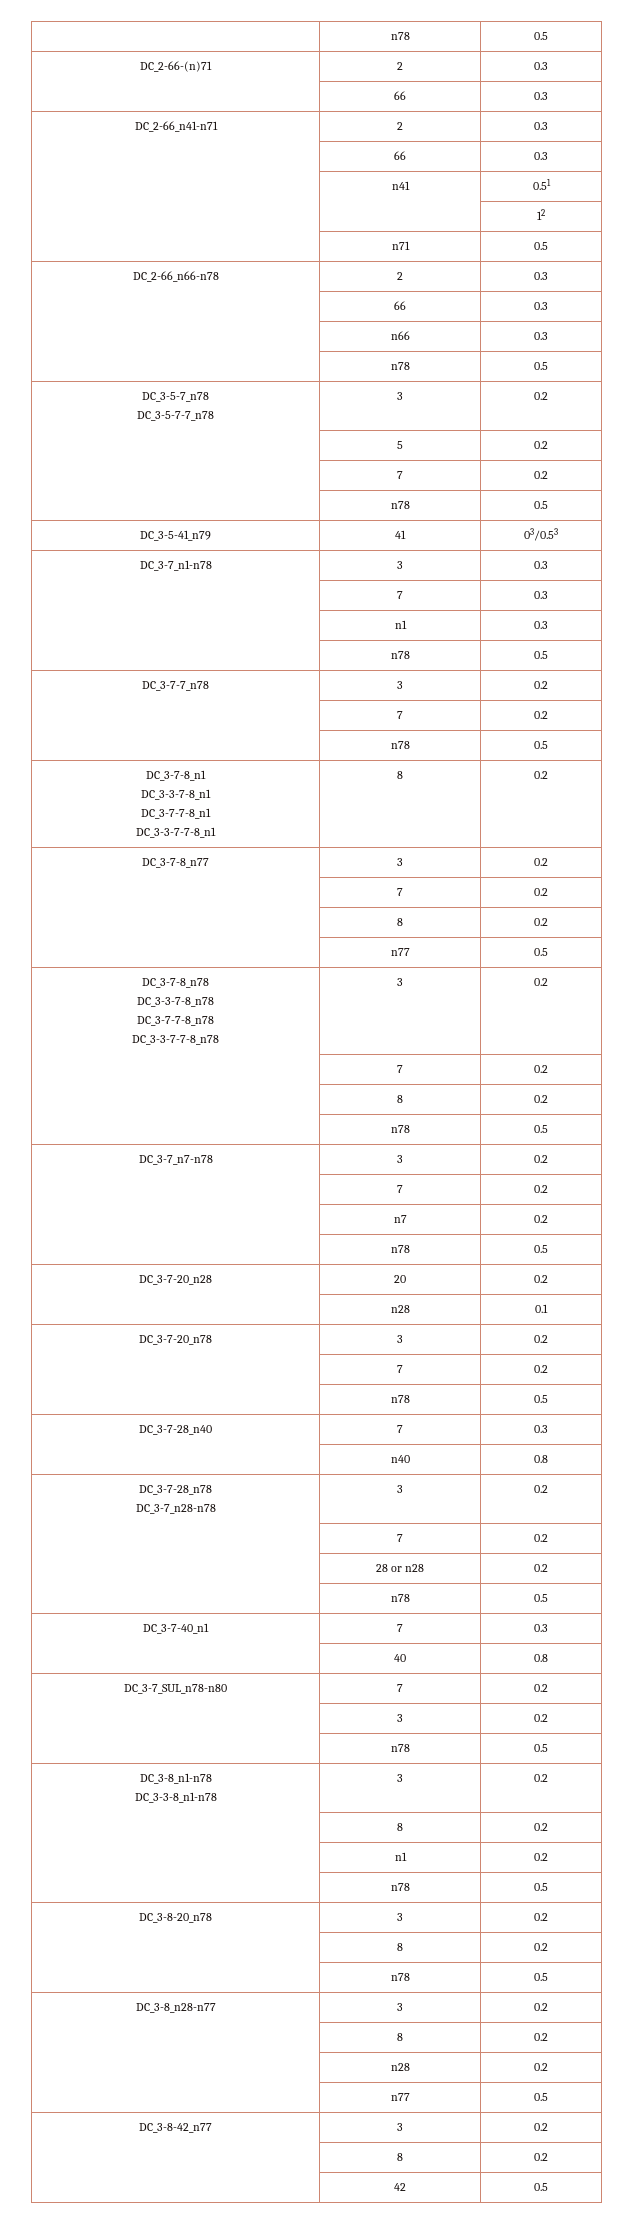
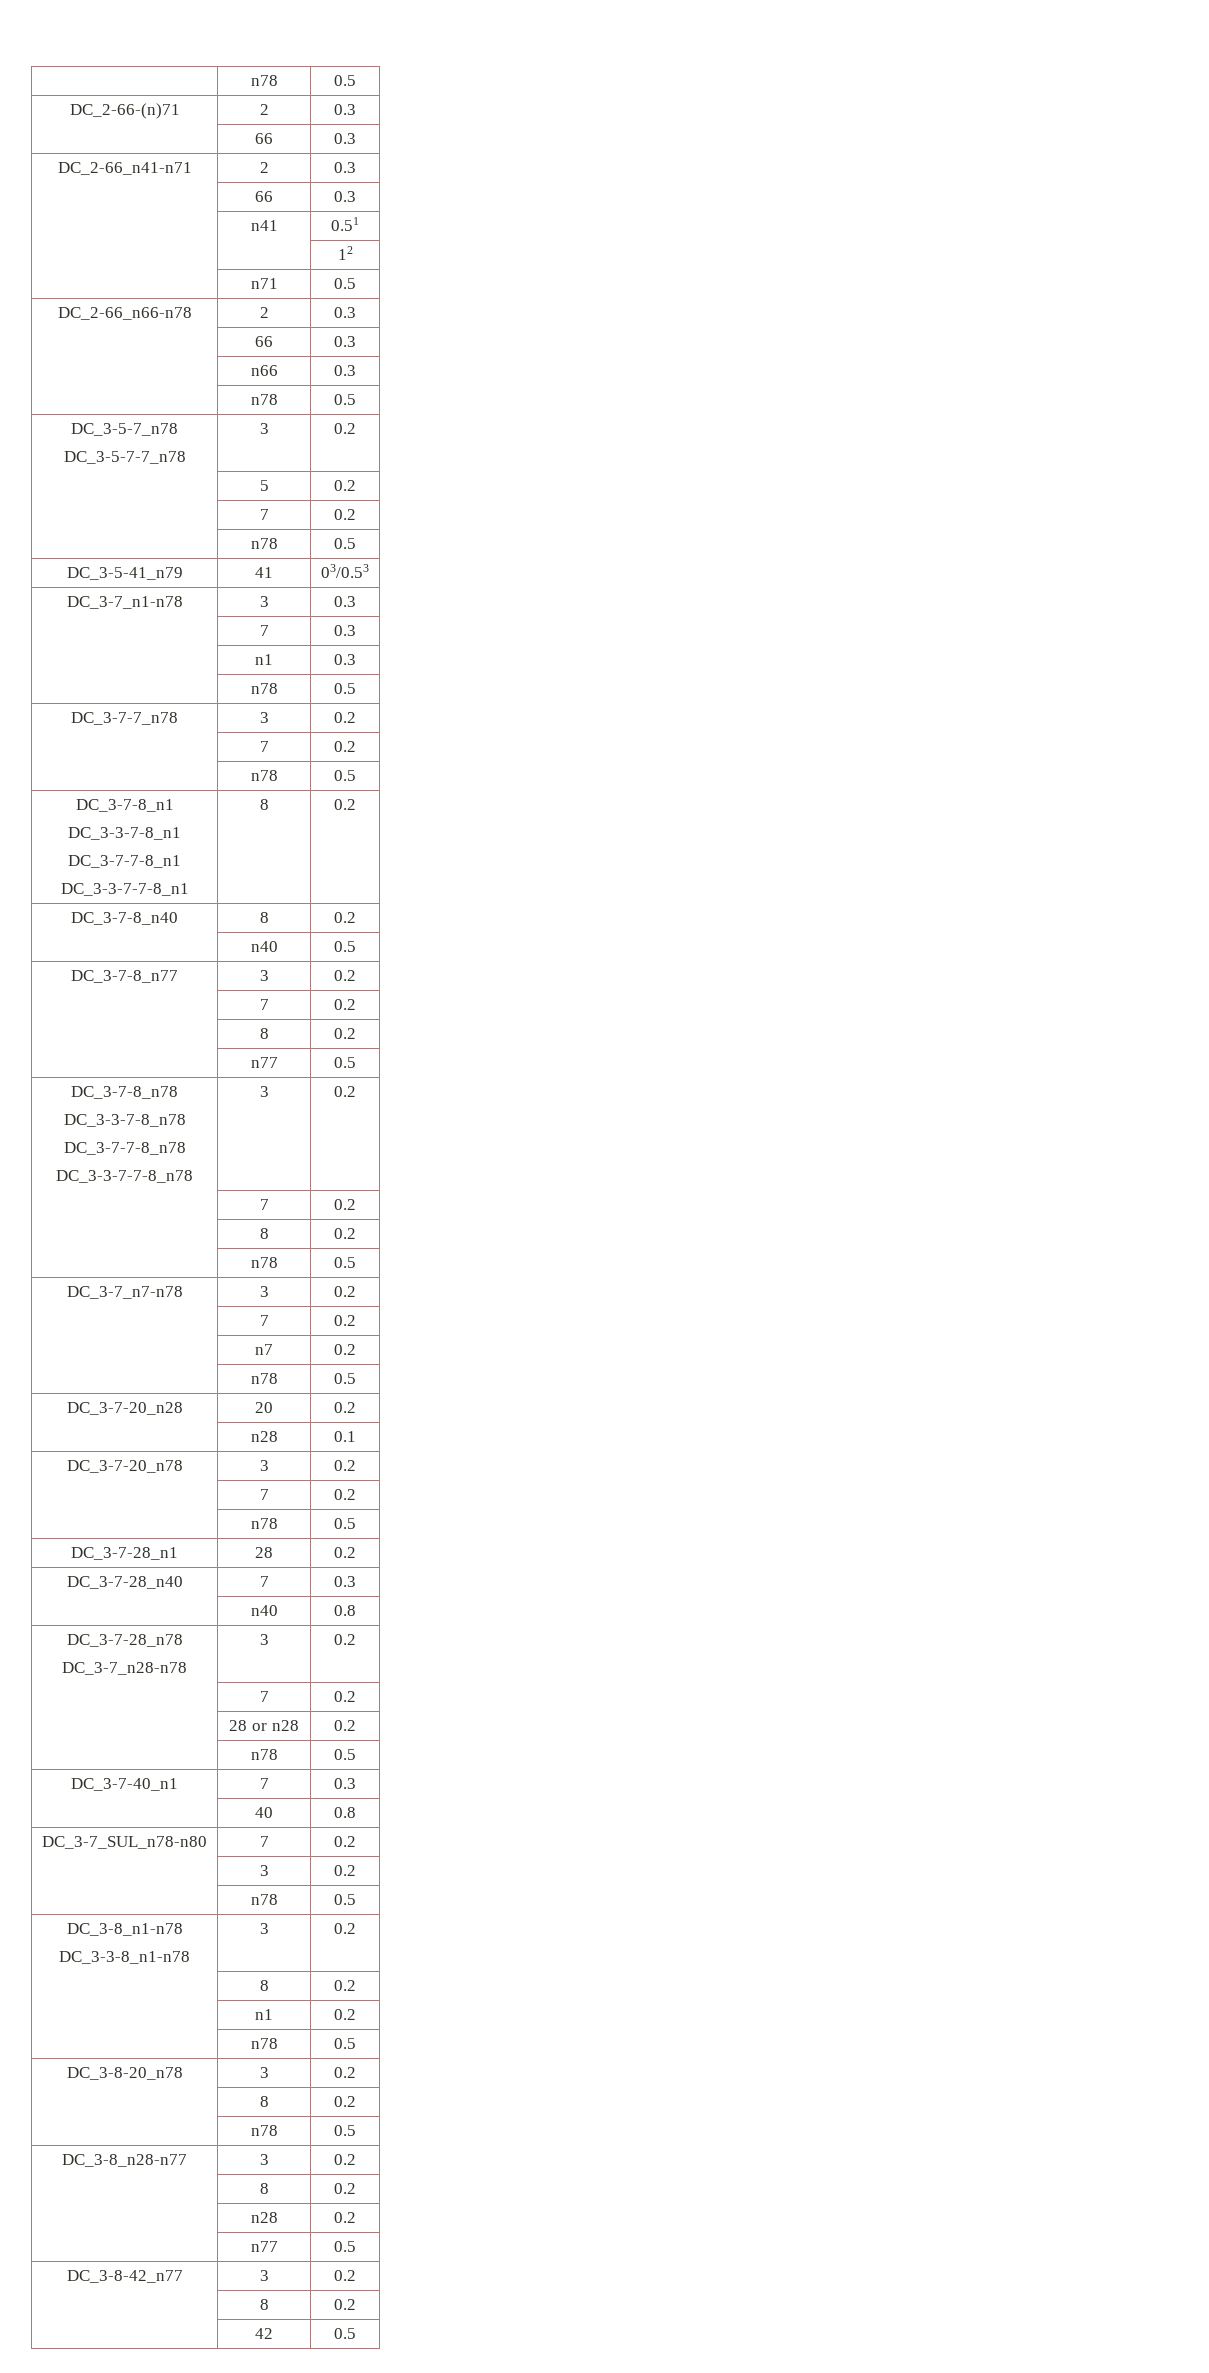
+ DC_3-7-8_n40 | 8 | 0.2
+ | n40 | 0.5
+ DC_3-7-28_n1 | 28 | 0.2

